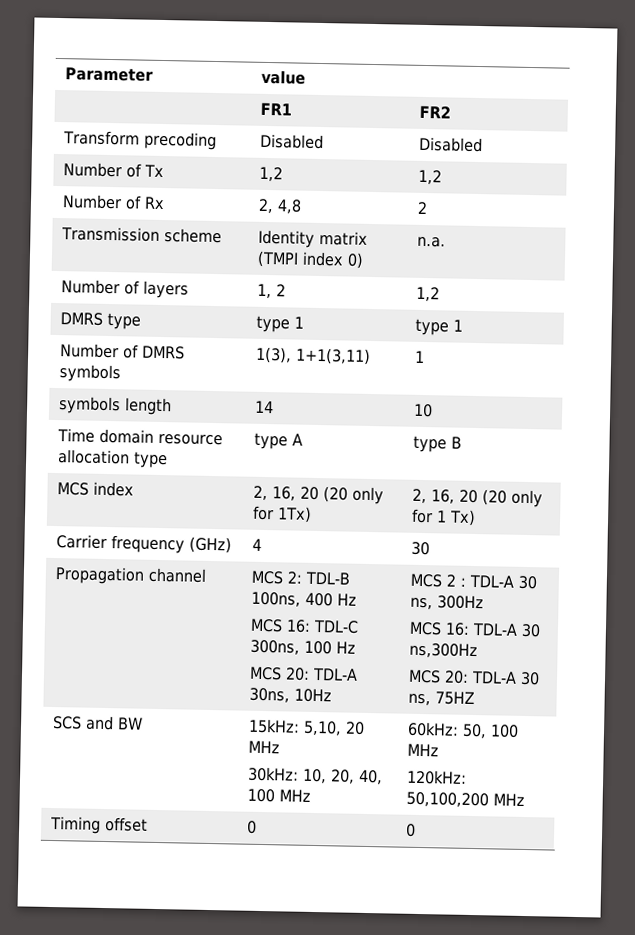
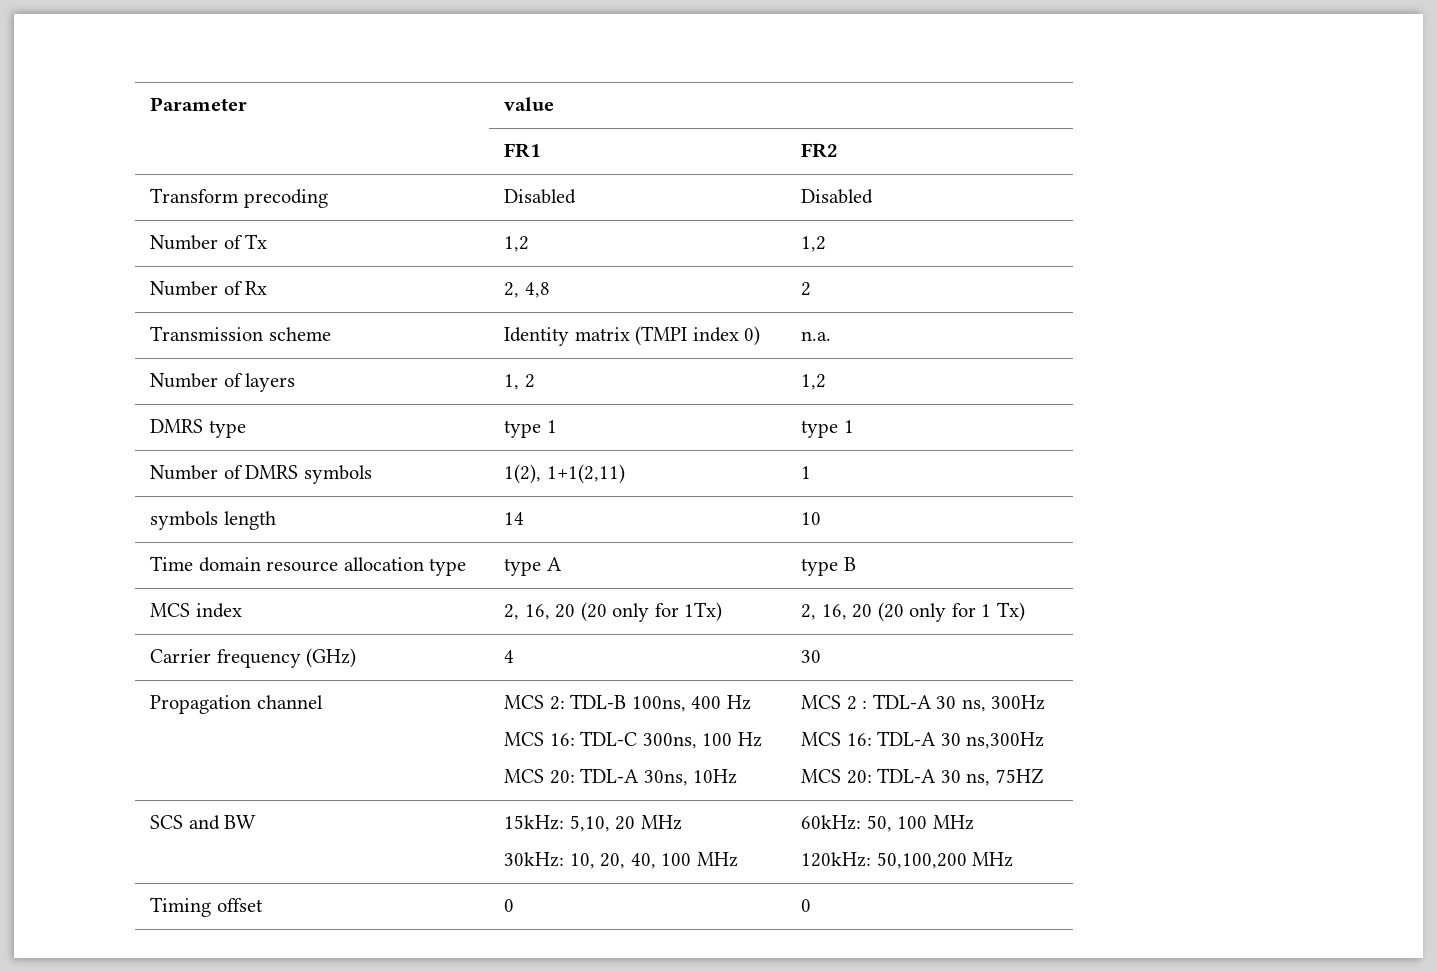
- Number of DMRS symbols | 1(3), 1+1(3,11) | 1
+ Number of DMRS symbols | 1(2), 1+1(2,11) | 1

